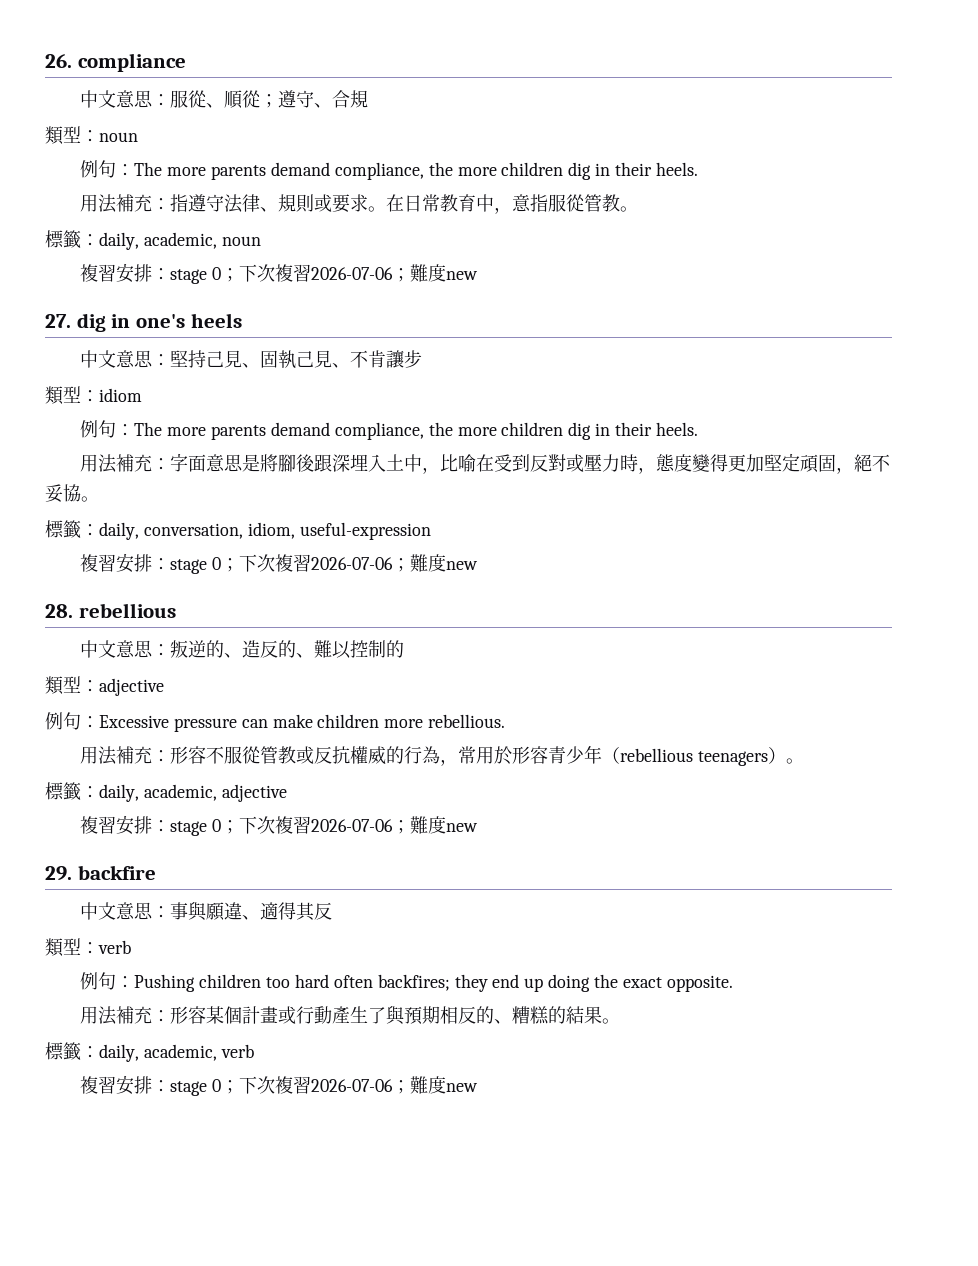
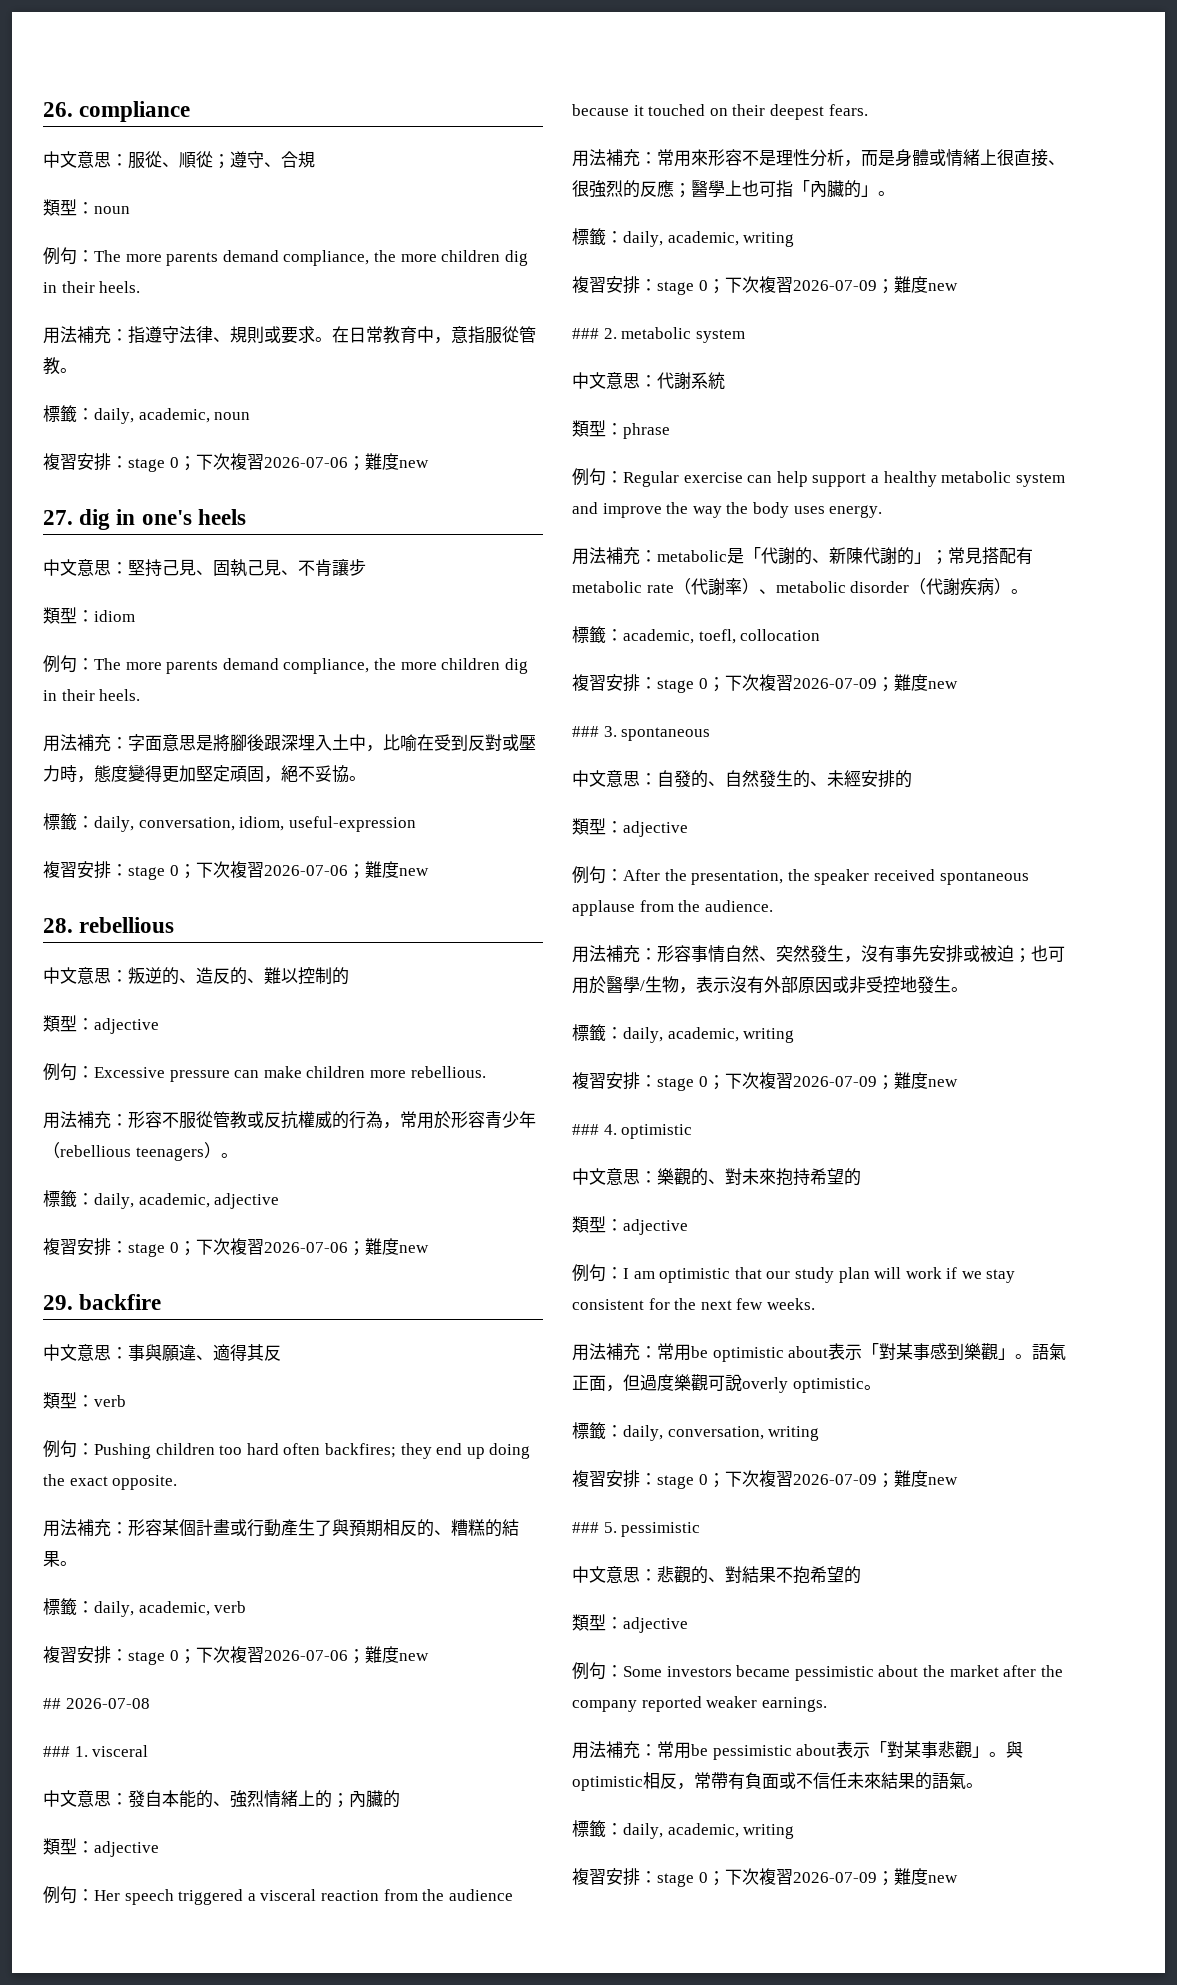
+ ## 2026-07-08
+ ### 1. visceral
+ 中文意思：發自本能的、強烈情緒上的；內臟的
+ 類型：adjective
+ 例句：Her speech triggered a visceral reaction from the audience because it touched on their deepest fears.
+ 用法補充：常用來形容不是理性分析，而是身體或情緒上很直接、很強烈的反應；醫學上也可指「內臟的」。
+ 標籤：daily, academic, writing
+ 複習安排：stage 0；下次複習2026-07-09；難度new
+ ### 2. metabolic system
+ 中文意思：代謝系統
+ 類型：phrase
+ 例句：Regular exercise can help support a healthy metabolic system and improve the way the body uses energy.
+ 用法補充：metabolic是「代謝的、新陳代謝的」；常見搭配有metabolic rate（代謝率）、metabolic disorder（代謝疾病）。
+ 標籤：academic, toefl, collocation
+ 複習安排：stage 0；下次複習2026-07-09；難度new
+ ### 3. spontaneous
+ 中文意思：自發的、自然發生的、未經安排的
+ 類型：adjective
+ 例句：After the presentation, the speaker received spontaneous applause from the audience.
+ 用法補充：形容事情自然、突然發生，沒有事先安排或被迫；也可用於醫學/生物，表示沒有外部原因或非受控地發生。
+ 標籤：daily, academic, writing
+ 複習安排：stage 0；下次複習2026-07-09；難度new
+ ### 4. optimistic
+ 中文意思：樂觀的、對未來抱持希望的
+ 類型：adjective
+ 例句：I am optimistic that our study plan will work if we stay consistent for the next few weeks.
+ 用法補充：常用be optimistic about表示「對某事感到樂觀」。語氣正面，但過度樂觀可說overly optimistic。
+ 標籤：daily, conversation, writing
+ 複習安排：stage 0；下次複習2026-07-09；難度new
+ ### 5. pessimistic
+ 中文意思：悲觀的、對結果不抱希望的
+ 類型：adjective
+ 例句：Some investors became pessimistic about the market after the company reported weaker earnings.
+ 用法補充：常用be pessimistic about表示「對某事悲觀」。與optimistic相反，常帶有負面或不信任未來結果的語氣。
+ 標籤：daily, academic, writing
+ 複習安排：stage 0；下次複習2026-07-09；難度new

